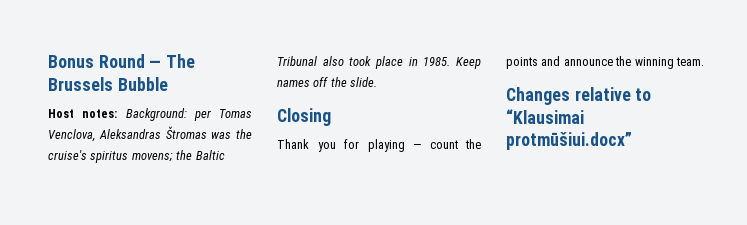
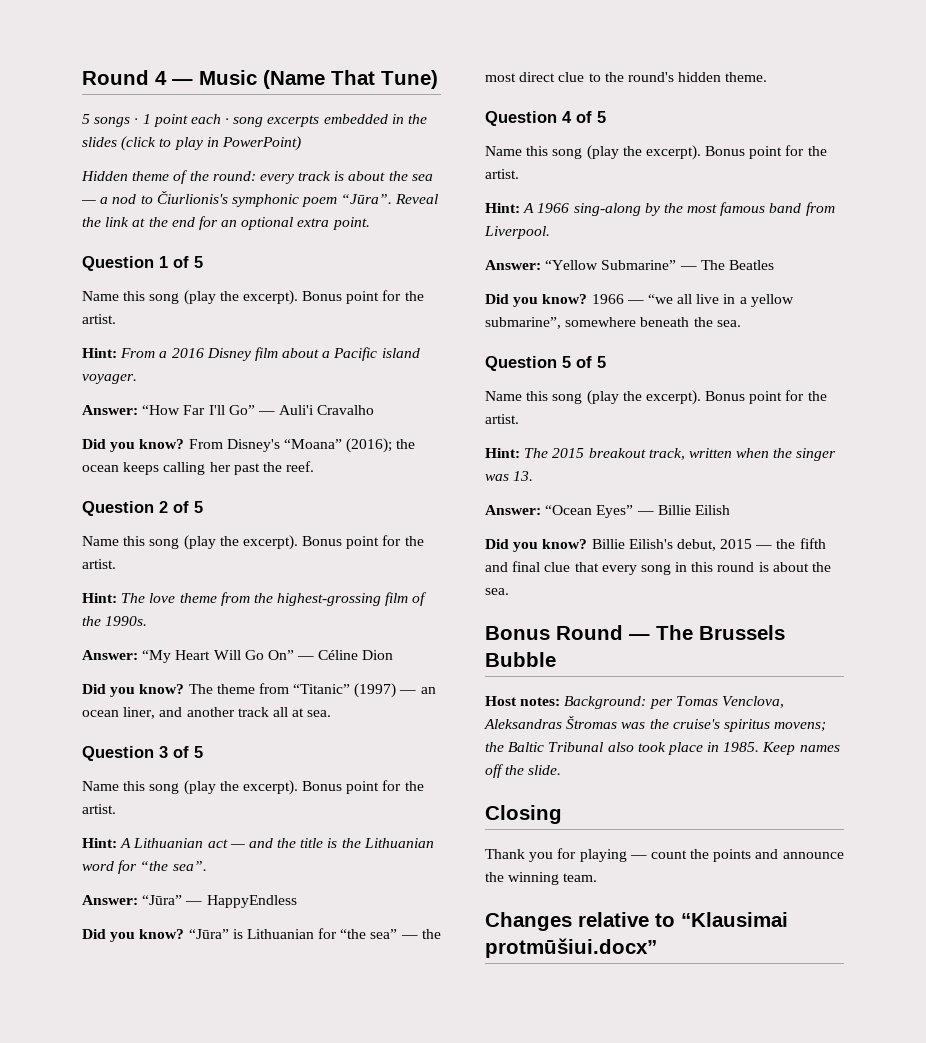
+ Round 4 — Music (Name That Tune)
+ 5 songs · 1 point each · song excerpts embedded in the slides (click to play in PowerPoint)
+ Hidden theme of the round: every track is about the sea — a nod to Čiurlionis's symphonic poem “Jūra”. Reveal the link at the end for an optional extra point.
+ Question 1 of 5
+ Name this song (play the excerpt). Bonus point for the artist.
+ Hint: From a 2016 Disney film about a Pacific island voyager.
+ Answer: “How Far I'll Go” — Auli'i Cravalho
+ Did you know? From Disney's “Moana” (2016); the ocean keeps calling her past the reef.
+ Question 2 of 5
+ Name this song (play the excerpt). Bonus point for the artist.
+ Hint: The love theme from the highest-grossing film of the 1990s.
+ Answer: “My Heart Will Go On” — Céline Dion
+ Did you know? The theme from “Titanic” (1997) — an ocean liner, and another track all at sea.
+ Question 3 of 5
+ Name this song (play the excerpt). Bonus point for the artist.
+ Hint: A Lithuanian act — and the title is the Lithuanian word for “the sea”.
+ Answer: “Jūra” — HappyEndless
+ Did you know? “Jūra” is Lithuanian for “the sea” — the most direct clue to the round's hidden theme.
+ Question 4 of 5
+ Name this song (play the excerpt). Bonus point for the artist.
+ Hint: A 1966 sing-along by the most famous band from Liverpool.
+ Answer: “Yellow Submarine” — The Beatles
+ Did you know? 1966 — “we all live in a yellow submarine”, somewhere beneath the sea.
+ Question 5 of 5
+ Name this song (play the excerpt). Bonus point for the artist.
+ Hint: The 2015 breakout track, written when the singer was 13.
+ Answer: “Ocean Eyes” — Billie Eilish
+ Did you know? Billie Eilish's debut, 2015 — the fifth and final clue that every song in this round is about the sea.

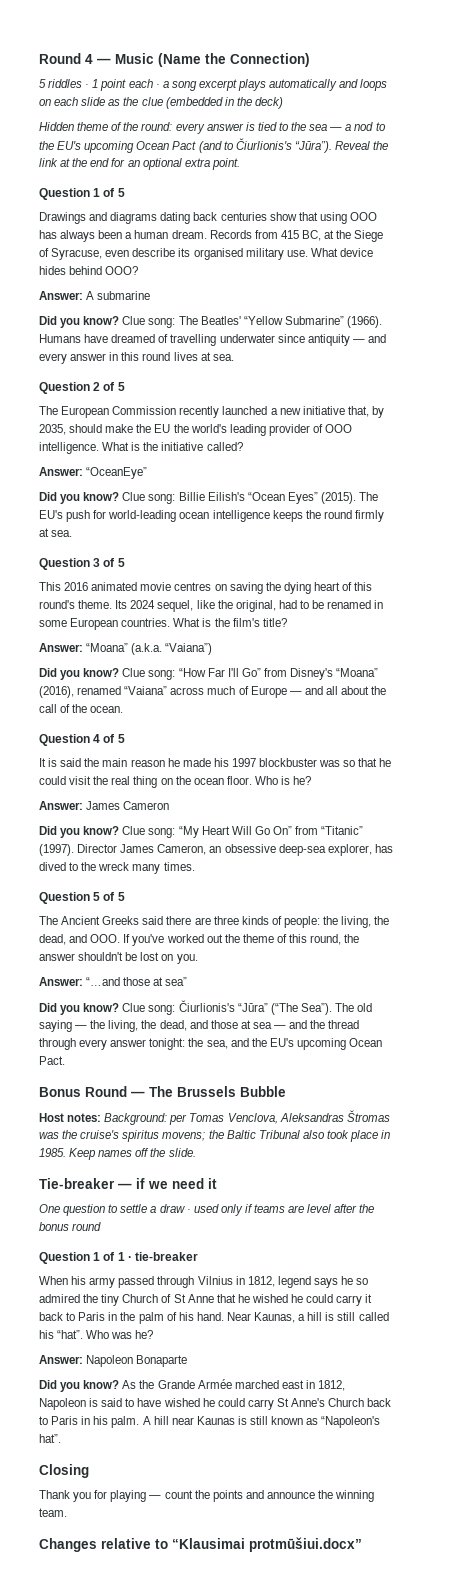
- Round 4 — Music (Name That Tune)
- 5 songs · 1 point each · song excerpts embedded in the slides (click to play in PowerPoint)
+ Round 4 — Music (Name the Connection)
+ 5 riddles · 1 point each · a song excerpt plays automatically and loops on each slide as the clue (embedded in the deck)
- Hidden theme of the round: every track is about the sea — a nod to Čiurlionis's symphonic poem “Jūra”.
+ Hidden theme of the round: every answer is tied to the sea — a nod to the EU's upcoming Ocean Pact (and to Čiurlionis's “Jūra”).
  Question 1 of 5
- Name this song (play the excerpt). Bonus point for the artist.
- Hint: From a 2016 Disney film about a Pacific island voyager.
- Answer: “How Far I'll Go” — Auli'i Cravalho
- Did you know? From Disney's “Moana” (2016); the ocean keeps calling her past the reef.
+ Drawings and diagrams dating back centuries show that using OOO has always been a human dream. Records from 415 BC, at the Siege of Syracuse, even describe its organised military use. What device hides behind OOO?
+ Answer: A submarine
+ Did you know? Clue song: The Beatles' “Yellow Submarine” (1966). Humans have dreamed of travelling underwater since antiquity — and every answer in this round lives at sea.
  Question 2 of 5
- Name this song (play the excerpt). Bonus point for the artist.
- Hint: The love theme from the highest-grossing film of the 1990s.
- Answer: “My Heart Will Go On” — Céline Dion
- Did you know? The theme from “Titanic” (1997) — an ocean liner, and another track all at sea.
+ The European Commission recently launched a new initiative that, by 2035, should make the EU the world's leading provider of OOO intelligence. What is the initiative called?
+ Answer: “OceanEye”
+ Did you know? Clue song: Billie Eilish's “Ocean Eyes” (2015). The EU's push for world-leading ocean intelligence keeps the round firmly at sea.
  Question 3 of 5
- Name this song (play the excerpt). Bonus point for the artist.
- Hint: A Lithuanian act — and the title is the Lithuanian word for “the sea”.
- Answer: “Jūra” — HappyEndless
- Did you know? “Jūra” is Lithuanian for “the sea” — the most direct clue to the round's hidden theme.
+ This 2016 animated movie centres on saving the dying heart of this round's theme. Its 2024 sequel, like the original, had to be renamed in some European countries. What is the film's title?
+ Answer: “Moana” (a.k.a. “Vaiana”)
+ Did you know? Clue song: “How Far I'll Go” from Disney's “Moana” (2016), renamed “Vaiana” across much of Europe — and all about the call of the ocean.
  Question 4 of 5
- Name this song (play the excerpt). Bonus point for the artist.
- Hint: A 1966 sing-along by the most famous band from Liverpool.
- Answer: “Yellow Submarine” — The Beatles
- Did you know? 1966 — “we all live in a yellow submarine”, somewhere beneath the sea.
+ It is said the main reason he made his 1997 blockbuster was so that he could visit the real thing on the ocean floor. Who is he?
+ Answer: James Cameron
+ Did you know? Clue song: “My Heart Will Go On” from “Titanic” (1997). Director James Cameron, an obsessive deep-sea explorer, has dived to the wreck many times.
  Question 5 of 5
- Name this song (play the excerpt). Bonus point for the artist.
- Hint: The 2015 breakout track, written when the singer was 13.
- Answer: “Ocean Eyes” — Billie Eilish
- Did you know? Billie Eilish's debut, 2015 — the fifth and final clue that every song in this round is about the sea.
+ The Ancient Greeks said there are three kinds of people: the living, the dead, and OOO. If you've worked out the theme of this round, the answer shouldn't be lost on you.
+ Answer: “…and those at sea”
+ Did you know? Clue song: Čiurlionis's “Jūra” (“The Sea”). The old saying — the living, the dead, and those at sea — and the thread through every answer tonight: the sea, and the EU's upcoming Ocean Pact.
+ Tie-breaker — if we need it
+ One question to settle a draw · used only if teams are level after the bonus round
+ Question 1 of 1 · tie-breaker
+ When his army passed through Vilnius in 1812, legend says he so admired the tiny Church of St Anne that he wished he could carry it back to Paris in the palm of his hand. Near Kaunas, a hill is still called his “hat”. Who was he?
+ Answer: Napoleon Bonaparte
+ Did you know? As the Grande Armée marched east in 1812, Napoleon is said to have wished he could carry St Anne's Church back to Paris in his palm. A hill near Kaunas is still known as “Napoleon's hat”.

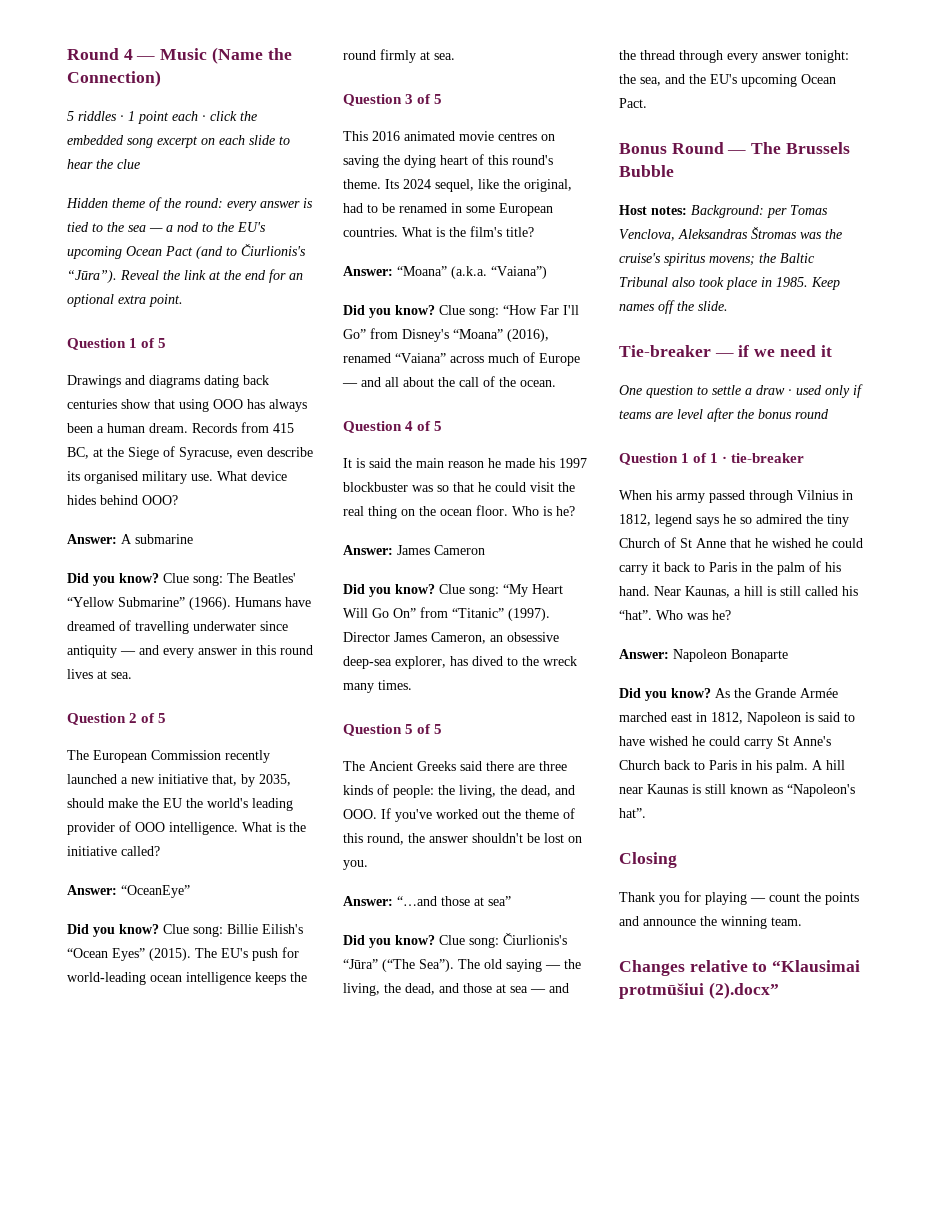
- 5 riddles · 1 point each · a song excerpt plays automatically and loops on each slide as the clue (embedded in the deck)
+ 5 riddles · 1 point each · click the embedded song excerpt on each slide to hear the clue
- Changes relative to “Klausimai protmūšiui.docx”
+ Changes relative to “Klausimai protmūšiui (2).docx”

